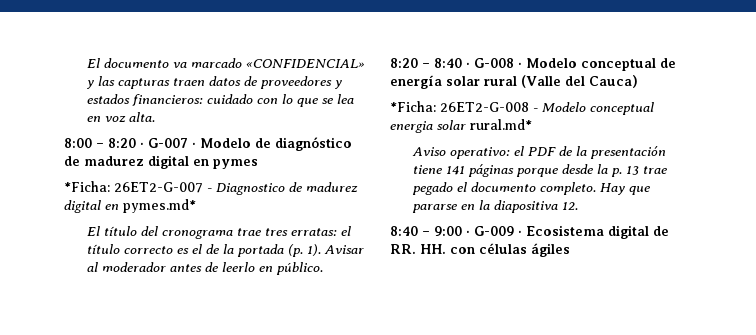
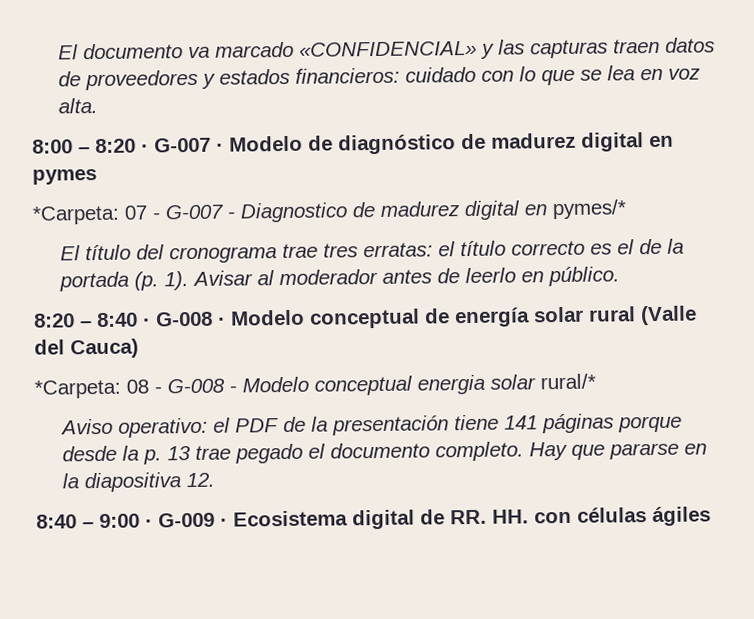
- *Ficha: 26ET2-G-007 - Diagnostico de madurez digital en pymes.md*
+ *Carpeta: 07 - G-007 - Diagnostico de madurez digital en pymes/*
- *Ficha: 26ET2-G-008 - Modelo conceptual energia solar rural.md*
+ *Carpeta: 08 - G-008 - Modelo conceptual energia solar rural/*

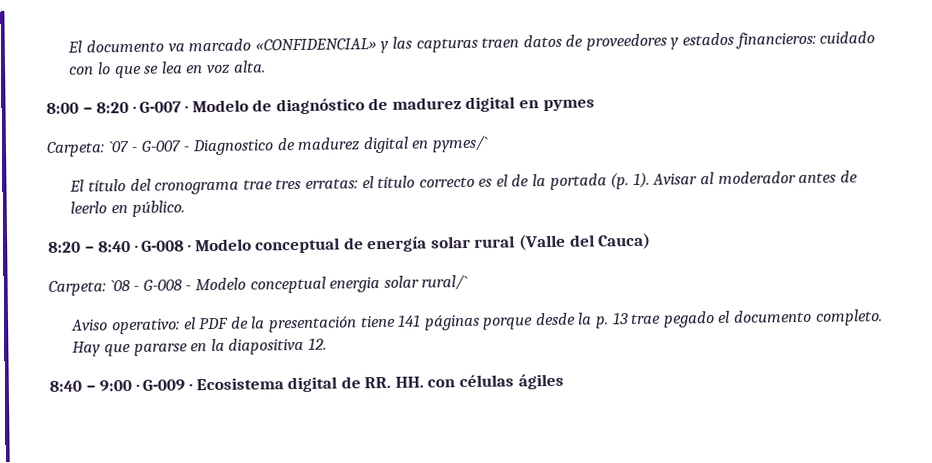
- *Carpeta: 07 - G-007 - Diagnostico de madurez digital en pymes/*
+ Carpeta: `07 - G-007 - Diagnostico de madurez digital en pymes/`
- *Carpeta: 08 - G-008 - Modelo conceptual energia solar rural/*
+ Carpeta: `08 - G-008 - Modelo conceptual energia solar rural/`

